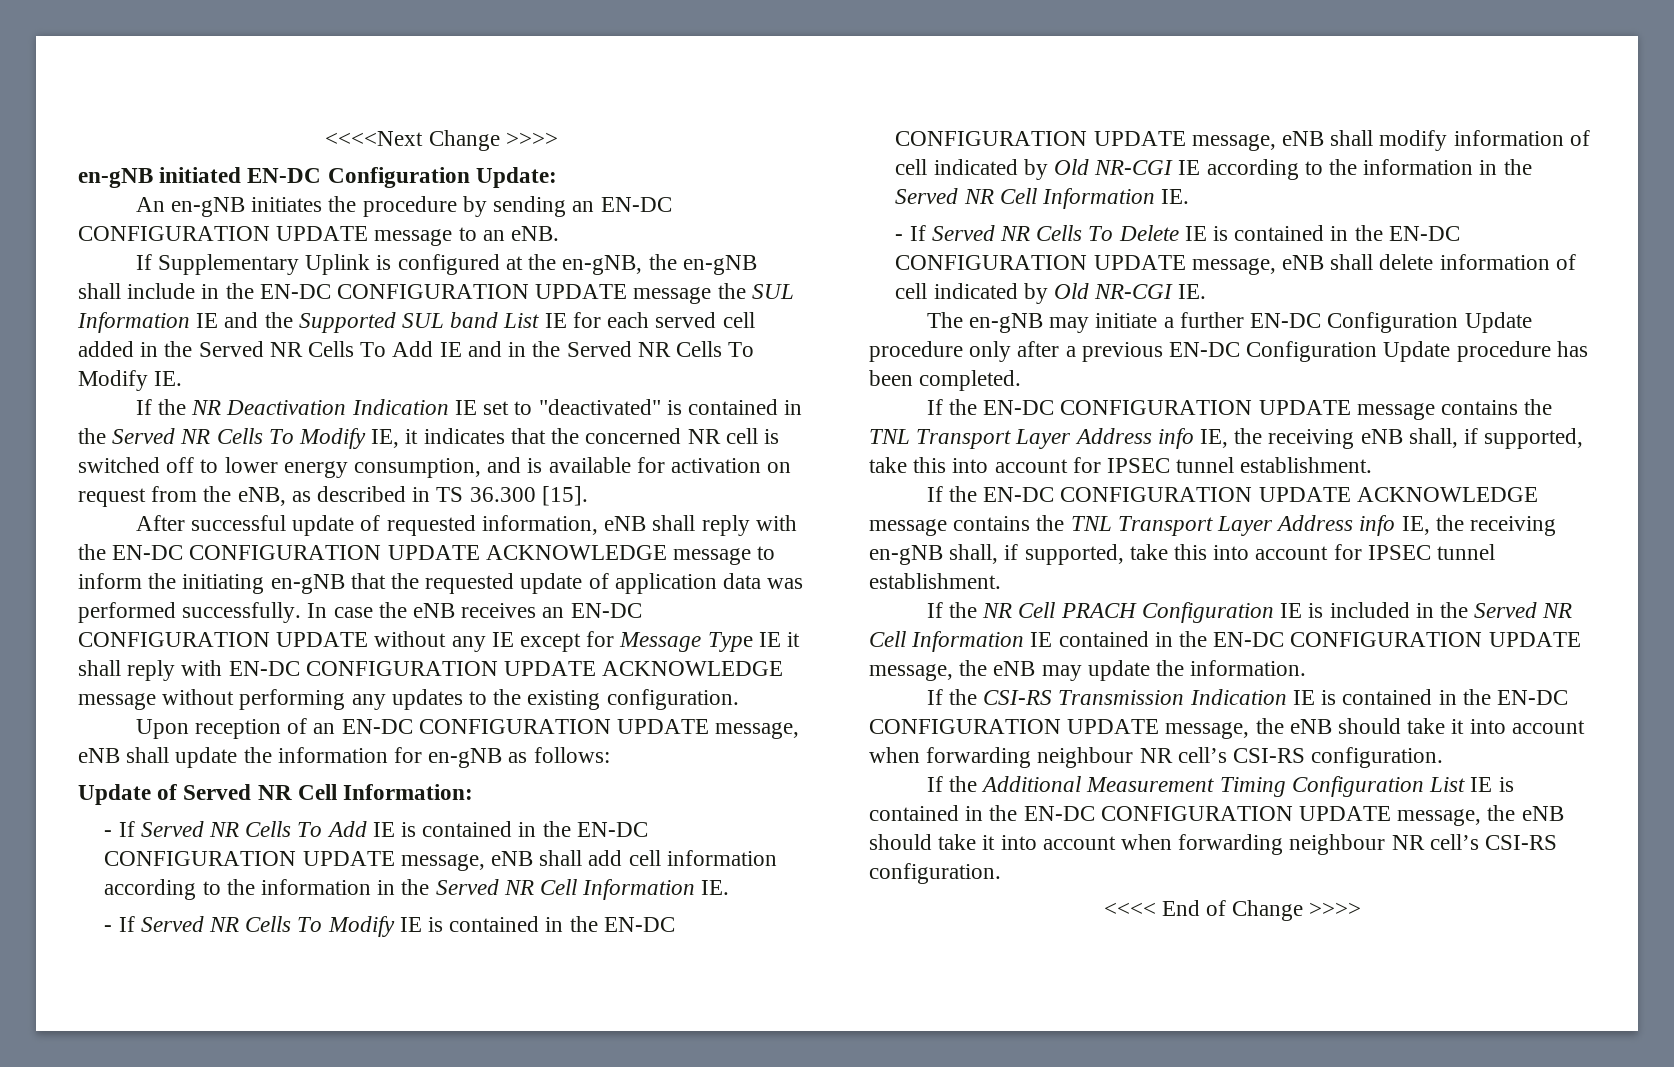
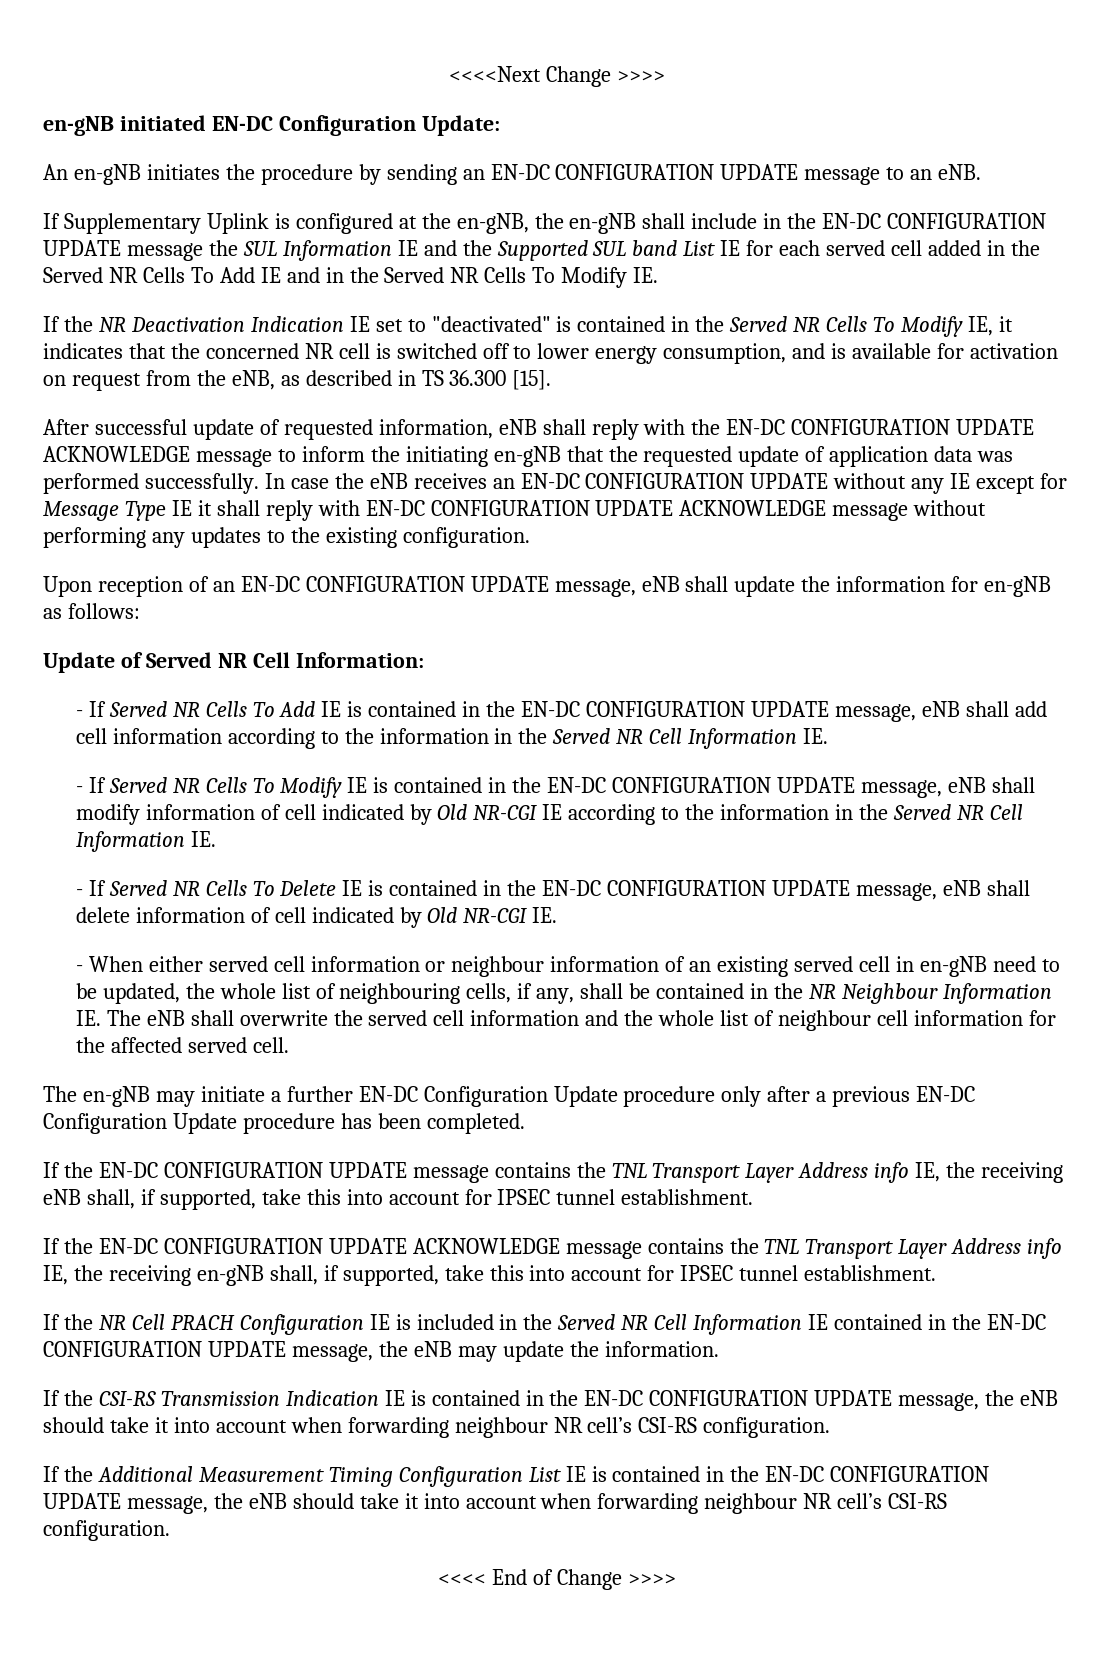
+ - When either served cell information or neighbour information of an existing served cell in en-gNB need to be updated, the whole list of neighbouring cells, if any, shall be contained in the NR Neighbour Information IE. The eNB shall overwrite the served cell information and the whole list of neighbour cell information for the affected served cell.

